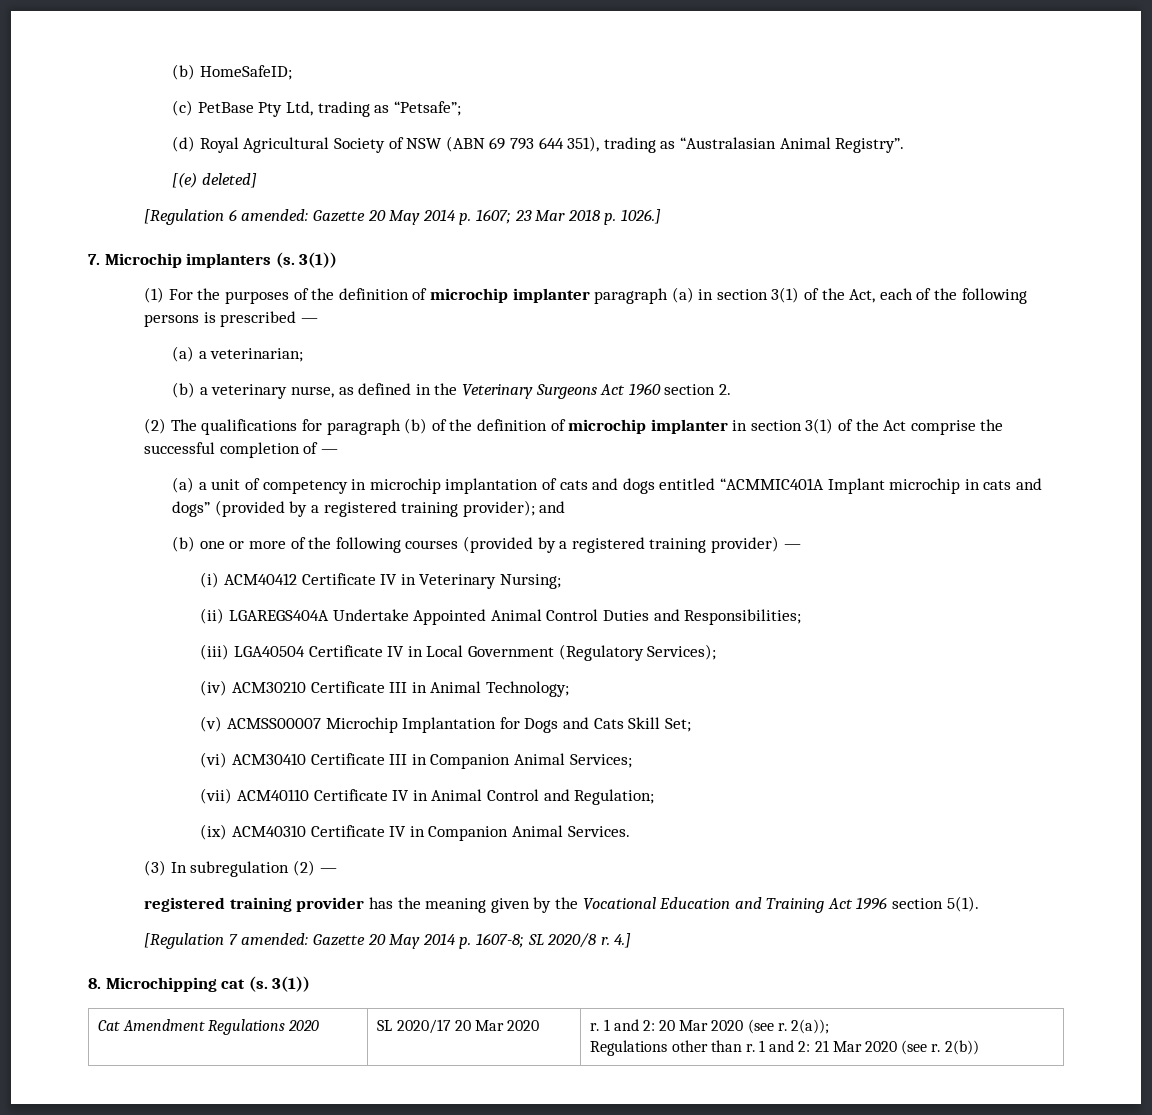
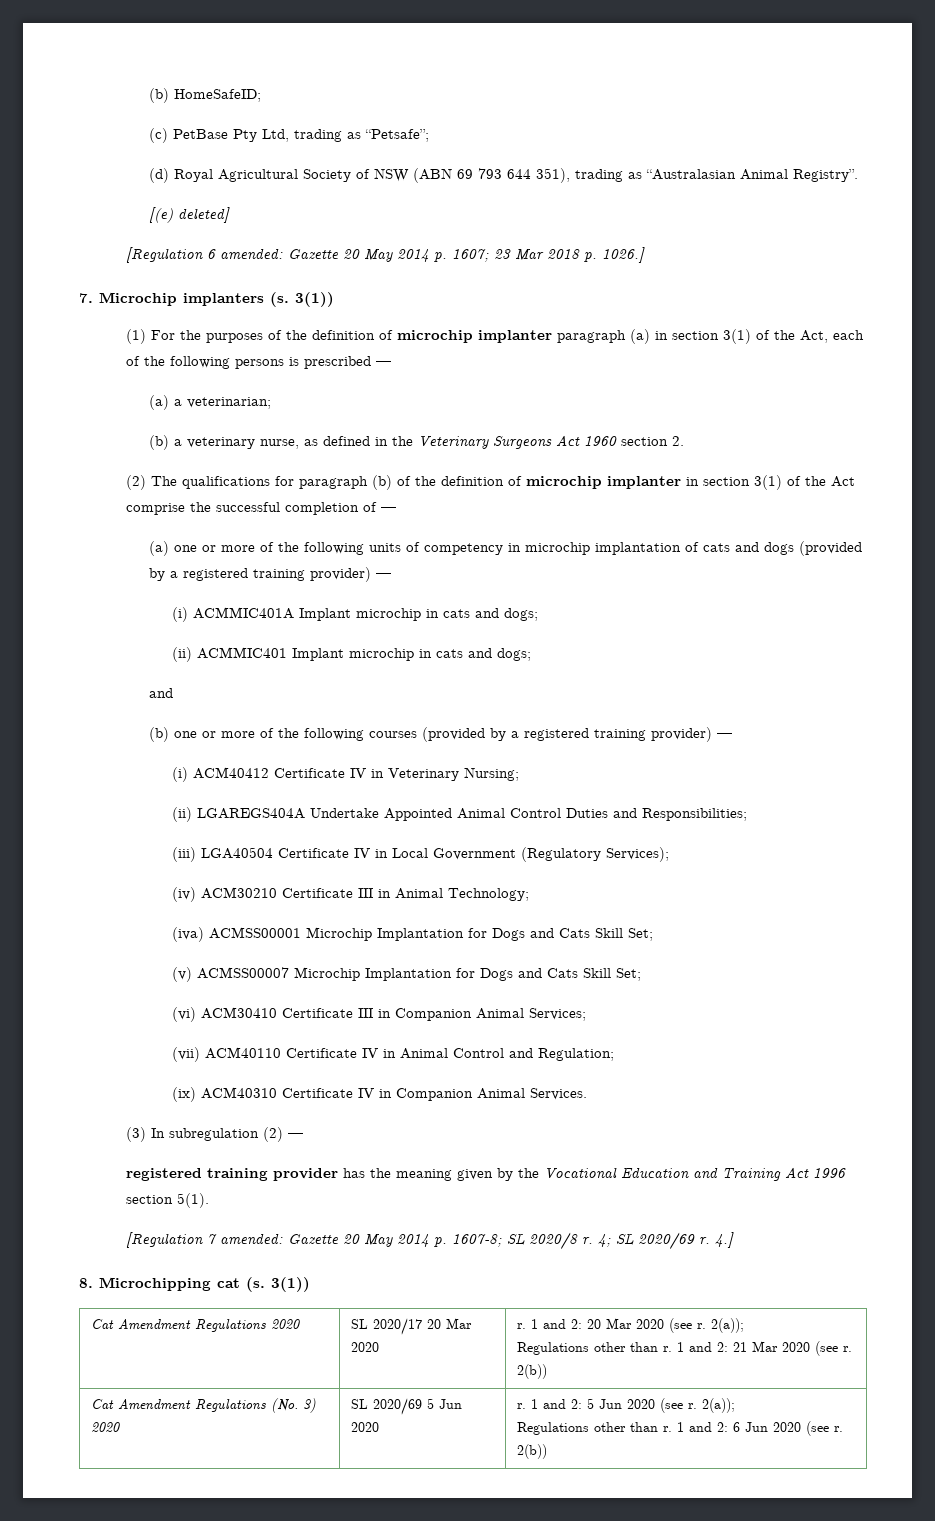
- (a) a unit of competency in microchip implantation of cats and dogs entitled “ACMMIC401A Implant microchip in cats and dogs” (provided by a registered training provider); and
+ (a) one or more of the following units of competency in microchip implantation of cats and dogs (provided by a registered training provider) —
+ (i) ACMMIC401A Implant microchip in cats and dogs;
+ (ii) ACMMIC401 Implant microchip in cats and dogs;
+ and
+ (iva) ACMSS00001 Microchip Implantation for Dogs and Cats Skill Set;
+ 4; SL 2020/69 r.
+ Cat Amendment Regulations (No. 3) 2020 | SL 2020/69 5 Jun 2020 | r. 1 and 2: 5 Jun 2020 (see r. 2(a));
+ Regulations other than r. 1 and 2: 6 Jun 2020 (see r. 2(b))

